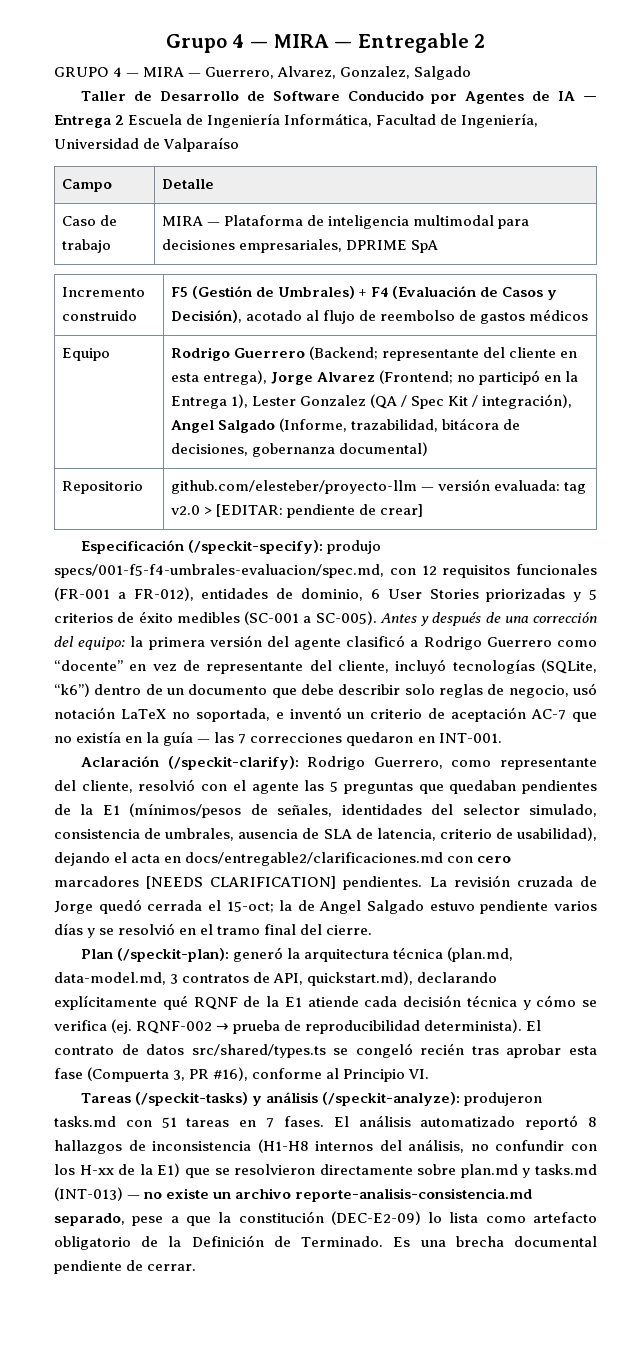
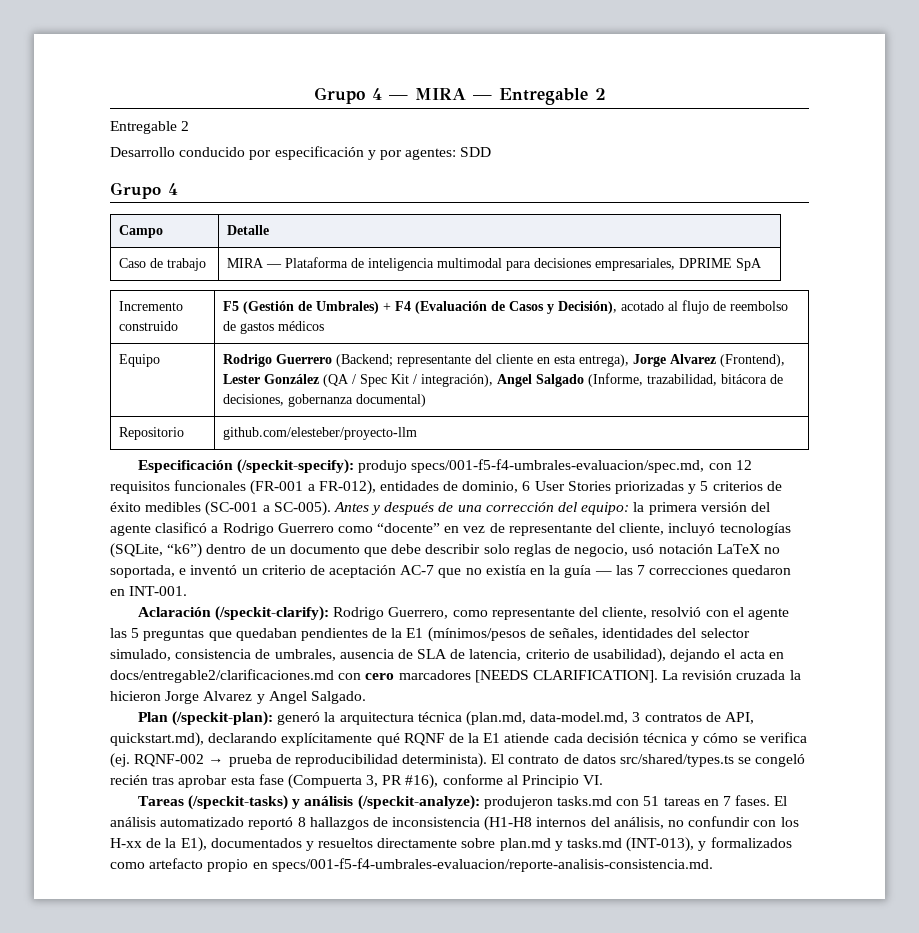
  Grupo 4 — MIRA — Entregable 2
- GRUPO 4 — MIRA — Guerrero, Alvarez, Gonzalez, Salgado
- Taller de Desarrollo de Software Conducido por Agentes de IA — Entrega 2 Escuela de Ingeniería Informática, Facultad de Ingeniería, Universidad de Valparaíso
+ Entregable 2
+ Desarrollo conducido por especificación y por agentes: SDD
+ Grupo 4
- Equipo | Rodrigo Guerrero (Backend; representante del cliente en esta entrega), Jorge Alvarez (Frontend; no participó en la Entrega 1), Lester Gonzalez (QA / Spec Kit / integración), Angel Salgado (Informe, trazabilidad, bitácora de decisiones, gobernanza documental)
+ Equipo | Rodrigo Guerrero (Backend; representante del cliente en esta entrega), Jorge Alvarez (Frontend), Lester González (QA / Spec Kit / integración), Angel Salgado (Informe, trazabilidad, bitácora de decisiones, gobernanza documental)
- Repositorio | github.com/elesteber/proyecto-llm — versión evaluada: tag v2.0 > [EDITAR: pendiente de crear]
+ Repositorio | github.com/elesteber/proyecto-llm
- Aclaración (/speckit-clarify): Rodrigo Guerrero, como representante del cliente, resolvió con el agente las 5 preguntas que quedaban pendientes de la E1 (mínimos/pesos de señales, identidades del selector simulado, consistencia de umbrales, ausencia de SLA de latencia, criterio de usabilidad), dejando el acta en docs/entregable2/clarificaciones.md con cero marcadores [NEEDS CLARIFICATION] pendientes.
+ Aclaración (/speckit-clarify): Rodrigo Guerrero, como representante del cliente, resolvió con el agente las 5 preguntas que quedaban pendientes de la E1 (mínimos/pesos de señales, identidades del selector simulado, consistencia de umbrales, ausencia de SLA de latencia, criterio de usabilidad), dejando el acta en docs/entregable2/clarificaciones.md con cero marcadores [NEEDS CLARIFICATION].
- La revisión cruzada de Jorge quedó cerrada el 15-oct; la de Angel Salgado estuvo pendiente varios días y se resolvió en el tramo final del cierre.
+ La revisión cruzada la hicieron Jorge Alvarez y Angel Salgado.
- El análisis automatizado reportó 8 hallazgos de inconsistencia (H1-H8 internos del análisis, no confundir con los H-xx de la E1) que se resolvieron directamente sobre plan.md y tasks.md (INT-013) — no existe un archivo reporte-analisis-consistencia.md separado, pese a que la constitución (DEC-E2-09) lo lista como artefacto obligatorio de la Definición de Terminado. Es una brecha documental pendiente de cerrar.
+ El análisis automatizado reportó 8 hallazgos de inconsistencia (H1-H8 internos del análisis, no confundir con los H-xx de la E1), documentados y resueltos directamente sobre plan.md y tasks.md (INT-013), y formalizados como artefacto propio en specs/001-f5-f4-umbrales-evaluacion/reporte-analisis-consistencia.md.

